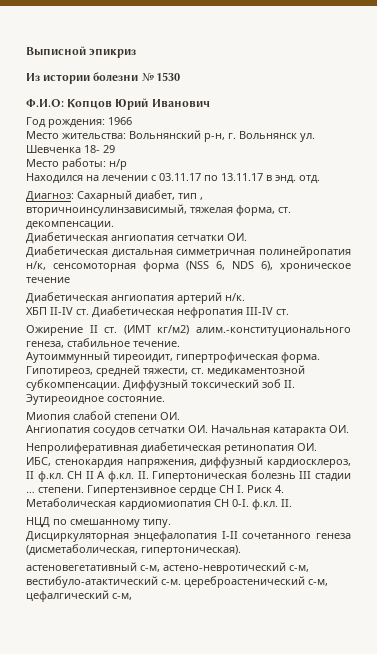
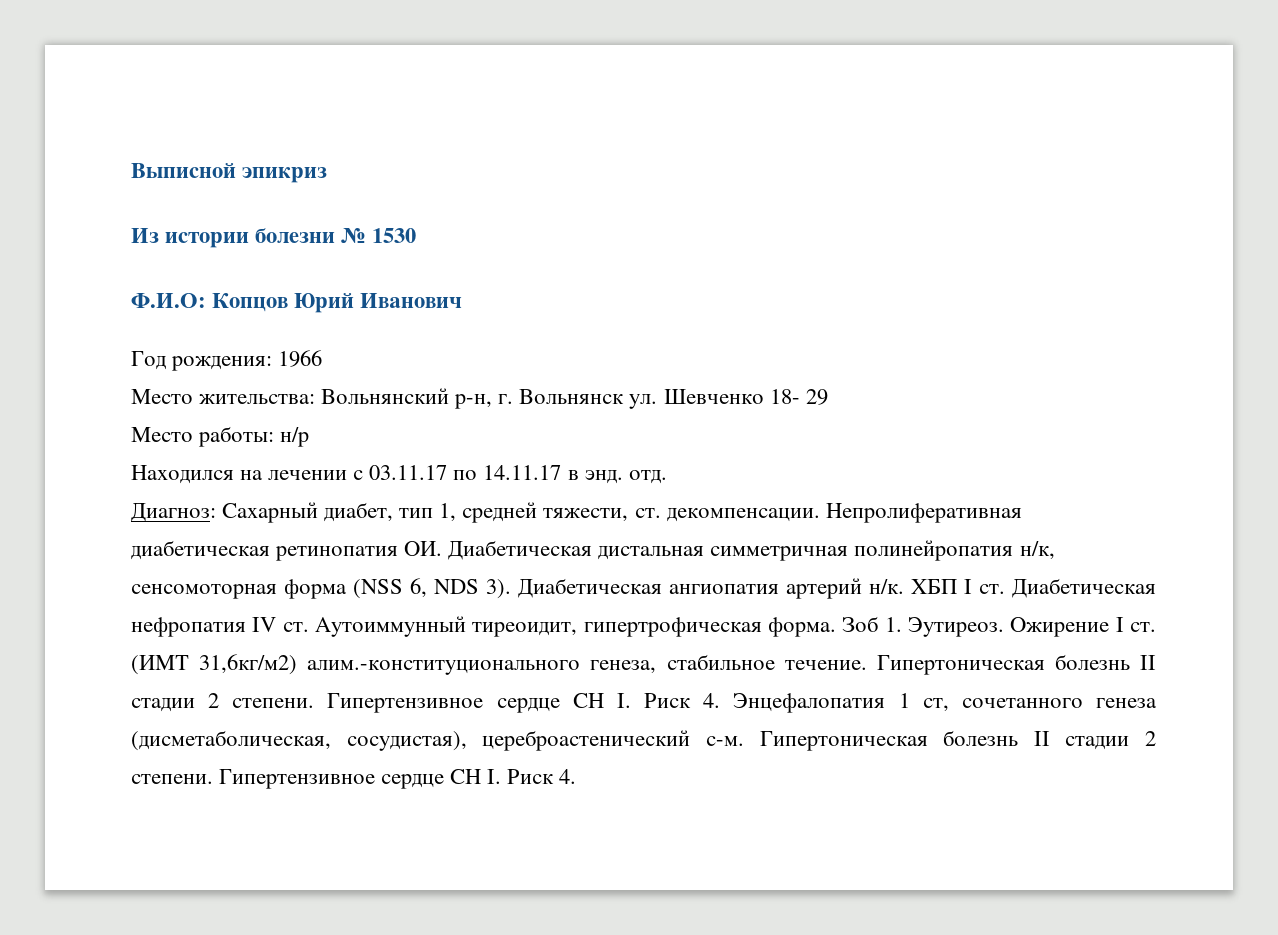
- Место жительства: Вольнянский р-н, г. Вольнянск ул. Шевченка 18- 29
+ Место жительства: Вольнянский р-н, г. Вольнянск ул. Шевченко 18- 29
- Находился на лечении с 03.11.17 по 13.11.17 в энд. отд.
+ Находился на лечении с 03.11.17 по 14.11.17 в энд. отд.
- Диагноз: Сахарный диабет, тип , вторичноинсулинзависимый, тяжелая форма, ст. декомпенсации.
- Диабетическая ангиопатия сетчатки ОИ.
- Диабетическая дистальная симметричная полинейропатия н/к, сенсомоторная форма (NSS 6, NDS 6), хроническое течение
- Диабетическая ангиопатия артерий н/к.
- ХБП II-IV ст. Диабетическая нефропатия III-IV ст.
- Ожирение II ст. (ИМТ кг/м2) алим.-конституционального генеза, стабильное течение.
- Аутоиммунный тиреоидит, гипертрофическая форма. Гипотиреоз, средней тяжести, ст. медикаментозной субкомпенсации. Диффузный токсический зоб II. Эутиреоидное состояние.
- Миопия слабой степени ОИ.
- Ангиопатия сосудов сетчатки ОИ. Начальная катаракта ОИ.
- Непролиферативная диабетическая ретинопатия ОИ.
- ИБС, стенокардия напряжения, диффузный кардиосклероз, II ф.кл. СН II А ф.кл. II. Гипертоническая болезнь III стадии … степени. Гипертензивное сердце СН I. Риск 4. Метаболическая кардиомиопатия СН 0-I. ф.кл. II.
- НЦД по смешанному типу.
- Дисциркуляторная энцефалопатия I-II сочетанного генеза (дисметаболическая, гипертоническая).
- астеновегетативный с-м, астено-невротический с-м, вестибуло-атактический с-м. цереброастенический с-м, цефалгический с-м,
+ Диагноз: Сахарный диабет, тип 1, средней тяжести, ст. декомпенсации. Непролиферативная диабетическая ретинопатия ОИ. Диабетическая дистальная симметричная полинейропатия н/к, сенсомоторная форма (NSS 6, NDS 3). Диабетическая ангиопатия артерий н/к. ХБП I ст. Диабетическая нефропатия IV ст. Аутоиммунный тиреоидит, гипертрофическая форма. Зоб 1. Эутиреоз. Ожирение I ст. (ИМТ 31,6кг/м2) алим.-конституционального генеза, стабильное течение. Гипертоническая болезнь II стадии 2 степени. Гипертензивное сердце СН I. Риск 4. Энцефалопатия 1 ст, сочетанного генеза (дисметаболическая, сосудистая), цереброастенический с-м. Гипертоническая болезнь II стадии 2 степени. Гипертензивное сердце СН I. Риск 4.

